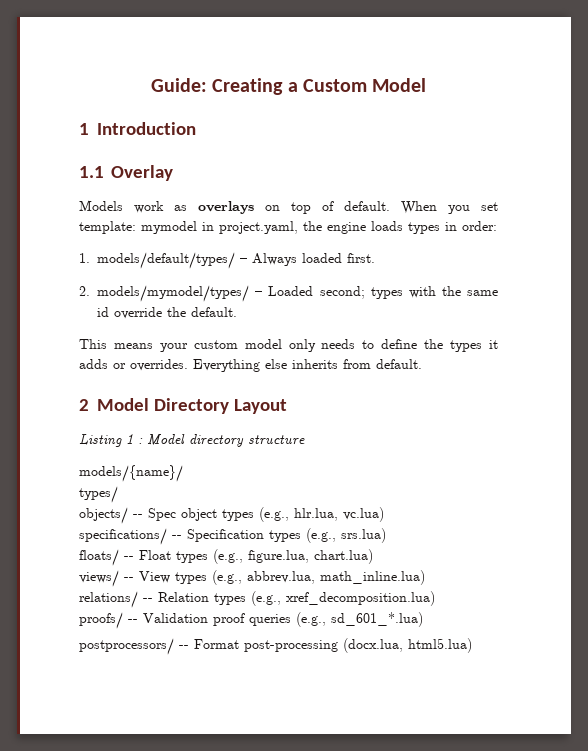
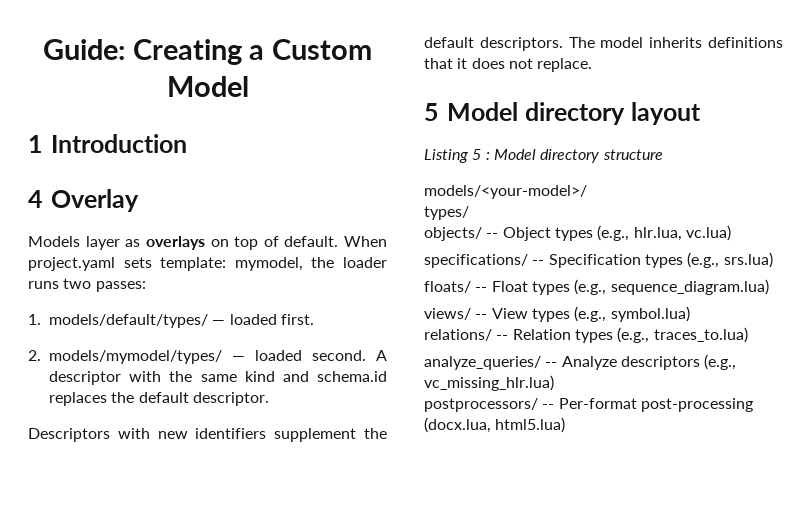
- 1.1 Overlay
+ 4 Overlay
- Models work as overlays on top of default.
+ Models layer as overlays on top of default.
- When you set template: mymodel in project.yaml, the engine loads types in order:
+ When project.yaml sets template: mymodel, the loader runs two passes:
- 1. models/default/types/ – Always loaded first.
+ 1. models/default/types/ — loaded first.
- 2. models/mymodel/types/ – Loaded second; types with the same id override the default.
- This means your custom model only needs to define the types it adds or overrides. Everything else inherits from default.
- 2 Model Directory Layout
+ 2. models/mymodel/types/ — loaded second. A descriptor with the same kind and schema.id replaces the default descriptor.
+ Descriptors with new identifiers supplement the default descriptors. The model inherits definitions that it does not replace.
+ 5 Model directory layout
- Listing 1 : Model directory structure
+ Listing 5 : Model directory structure
- models/{name}/
+ models/<your-model>/
- objects/ -- Spec object types (e.g., hlr.lua, vc.lua)
+ objects/ -- Object types (e.g., hlr.lua, vc.lua)
- floats/ -- Float types (e.g., figure.lua, chart.lua)
+ floats/ -- Float types (e.g., sequence_diagram.lua)
- views/ -- View types (e.g., abbrev.lua, math_inline.lua)
+ views/ -- View types (e.g., symbol.lua)
- relations/ -- Relation types (e.g., xref_decomposition.lua)
- proofs/ -- Validation proof queries (e.g., sd_601_*.lua)
+ relations/ -- Relation types (e.g., traces_to.lua)
+ analyze_queries/ -- Analyze descriptors (e.g., vc_missing_hlr.lua)
- postprocessors/ -- Format post-processing (docx.lua, html5.lua)
+ postprocessors/ -- Per-format post-processing (docx.lua, html5.lua)

